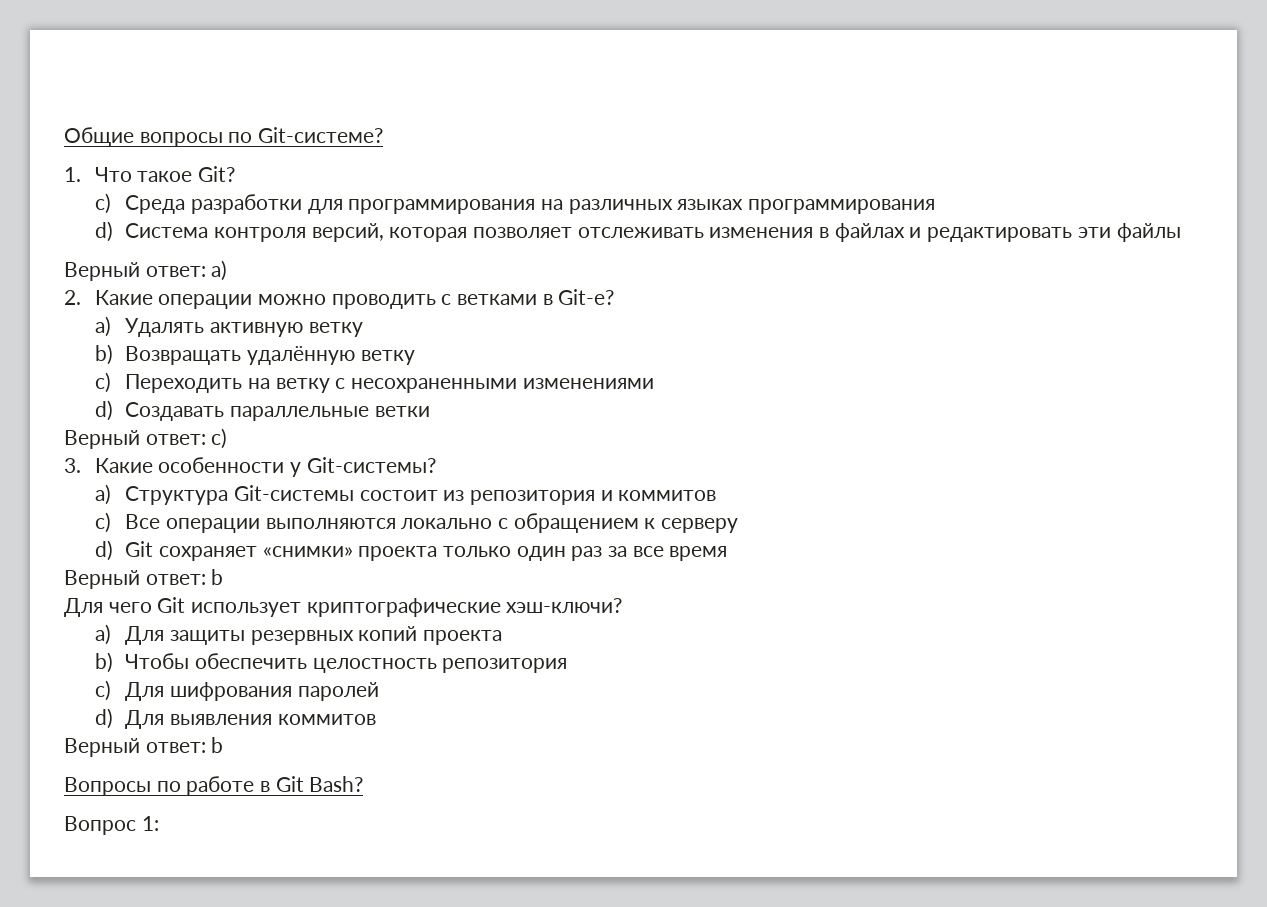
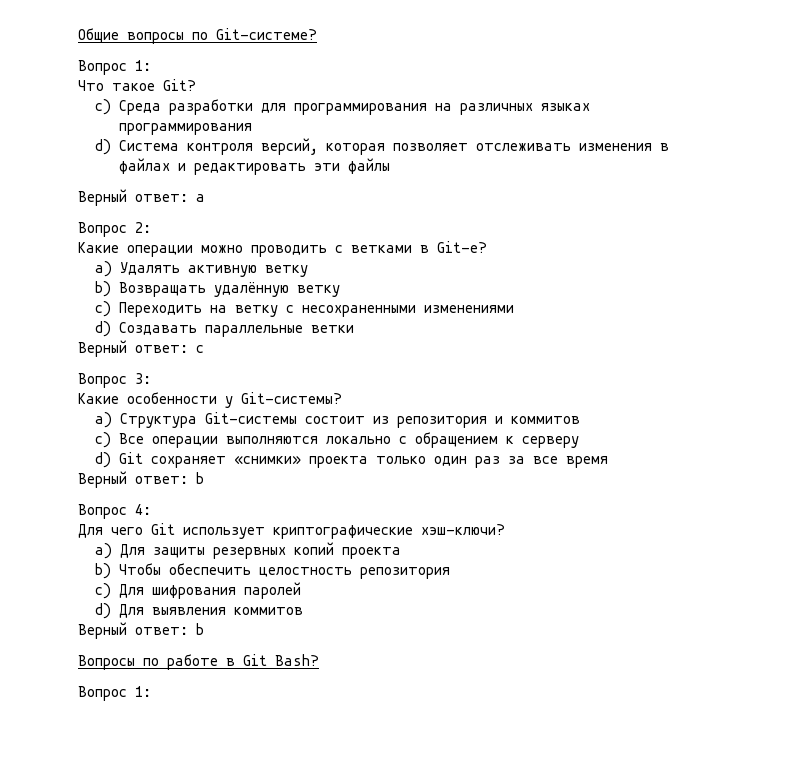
  Общие вопросы по Git-системе?
- 1. Что такое Git?
+ Вопрос 1:
+ Что такое Git?
- Верный ответ: a)
- 2. Какие операции можно проводить с ветками в Git-е?
+ Верный ответ: a
+ Вопрос 2:
+ Какие операции можно проводить с ветками в Git-е?
- Верный ответ: c)
- 3. Какие особенности у Git-системы?
+ Верный ответ: c
+ Вопрос 3:
+ Какие особенности у Git-системы?
+ Вопрос 4:

